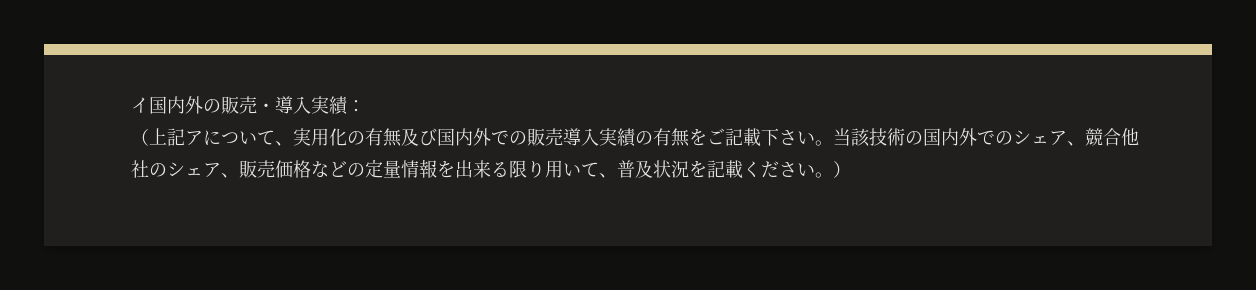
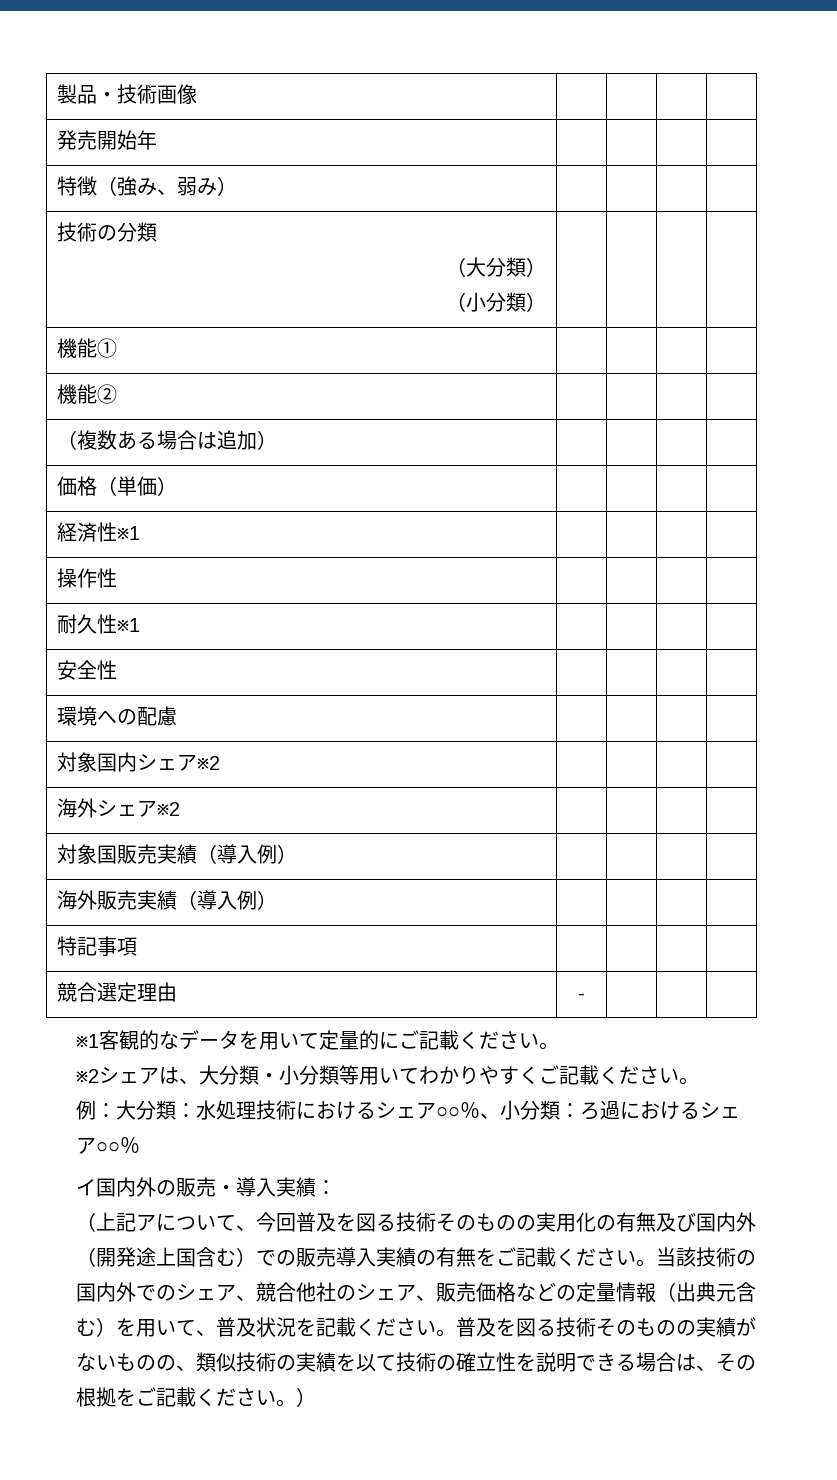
+ 製品・技術画像 | | | |
+ 発売開始年 | | | |
+ 特徴（強み、弱み） | | | |
+ 技術の分類
+ （大分類）
+ （小分類） | | | |
+ 機能① | | | |
+ 機能② | | | |
+ （複数ある場合は追加） | | | |
+ 価格（単価） | | | |
+ 経済性※1 | | | |
+ 操作性 | | | |
+ 耐久性※1 | | | |
+ 安全性 | | | |
+ 環境への配慮 | | | |
+ 対象国内シェア※2 | | | |
+ 海外シェア※2 | | | |
+ 対象国販売実績（導入例） | | | |
+ 海外販売実績（導入例） | | | |
+ 特記事項 | | | |
+ 競合選定理由 | - | | |
+ ※1客観的なデータを用いて定量的にご記載ください。
+ ※2シェアは、大分類・小分類等用いてわかりやすくご記載ください。
+ 例：大分類：水処理技術におけるシェア○○％、小分類：ろ過におけるシェア○○％
- （上記アについて、実用化の有無及び国内外での販売導入実績の有無をご記載下さい。
+ （上記アについて、今回普及を図る技術そのものの実用化の有無及び国内外（開発途上国含む）での販売導入実績の有無をご記載ください。
- 当該技術の国内外でのシェア、競合他社のシェア、販売価格などの定量情報を出来る限り用いて、普及状況を記載ください。）
+ 当該技術の国内外でのシェア、競合他社のシェア、販売価格などの定量情報（出典元含む）を用いて、普及状況を記載ください。普及を図る技術そのものの実績がないものの、類似技術の実績を以て技術の確立性を説明できる場合は、その根拠をご記載ください。）

